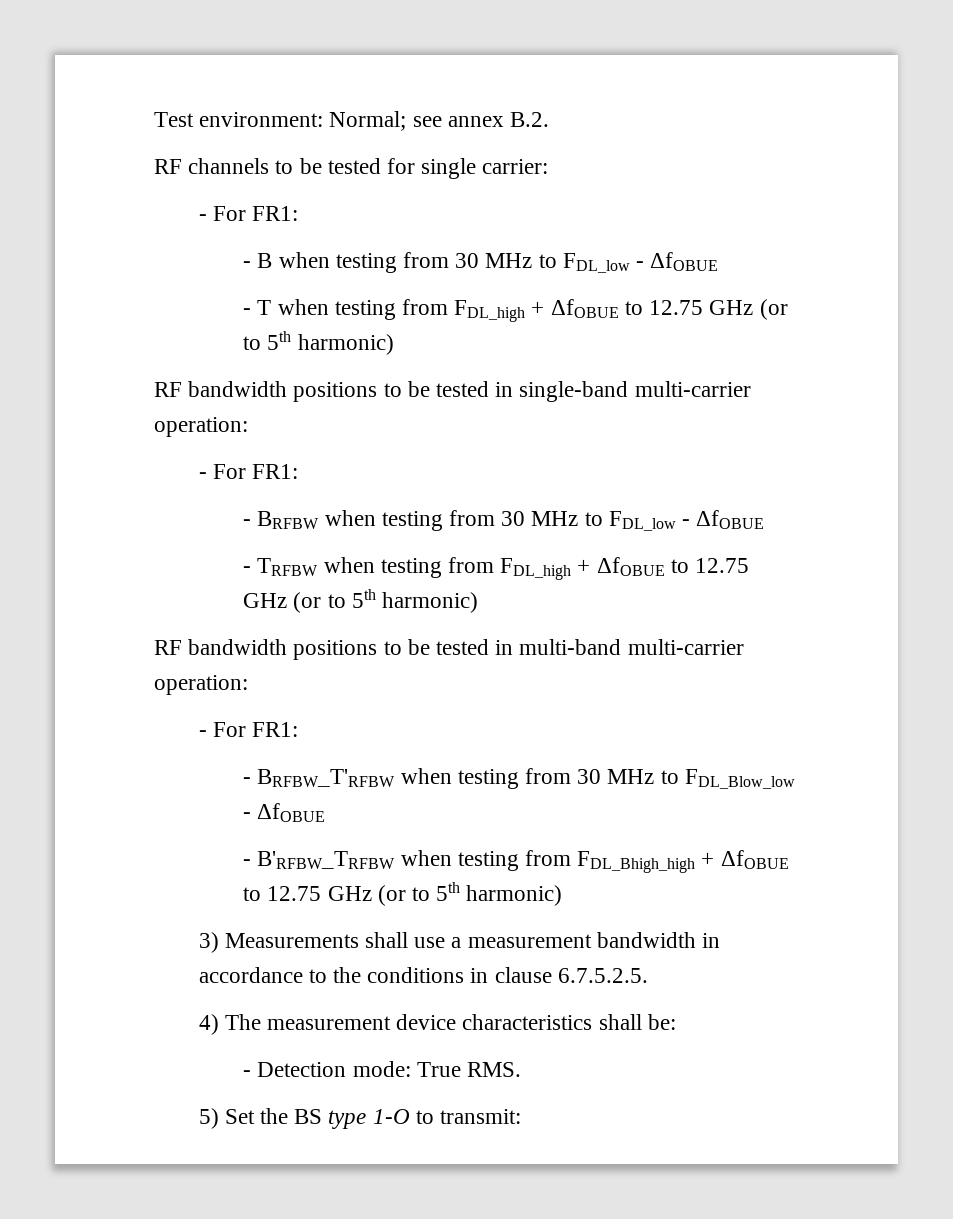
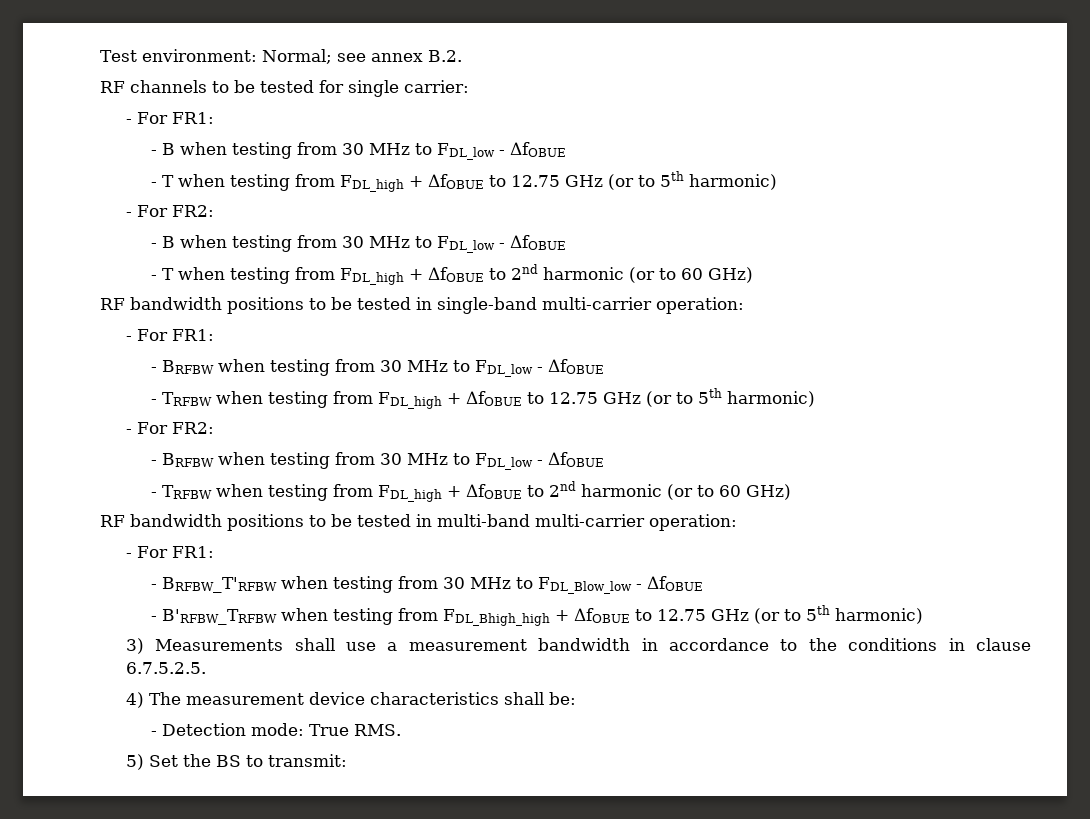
  - T when testing from FDL_high + ΔfOBUE to 12.75 GHz (or to 5th harmonic)
+ - For FR2:
+ - B when testing from 30 MHz to FDL_low - ΔfOBUE
+ - T when testing from FDL_high + ΔfOBUE to 2nd harmonic (or to 60 GHz)
  - TRFBW when testing from FDL_high + ΔfOBUE to 12.75 GHz (or to 5th harmonic)
+ - For FR2:
+ - BRFBW when testing from 30 MHz to FDL_low - ΔfOBUE
+ - TRFBW when testing from FDL_high + ΔfOBUE to 2nd harmonic (or to 60 GHz)
- 5) Set the BS type 1-O to transmit:
+ 5) Set the BS to transmit:

